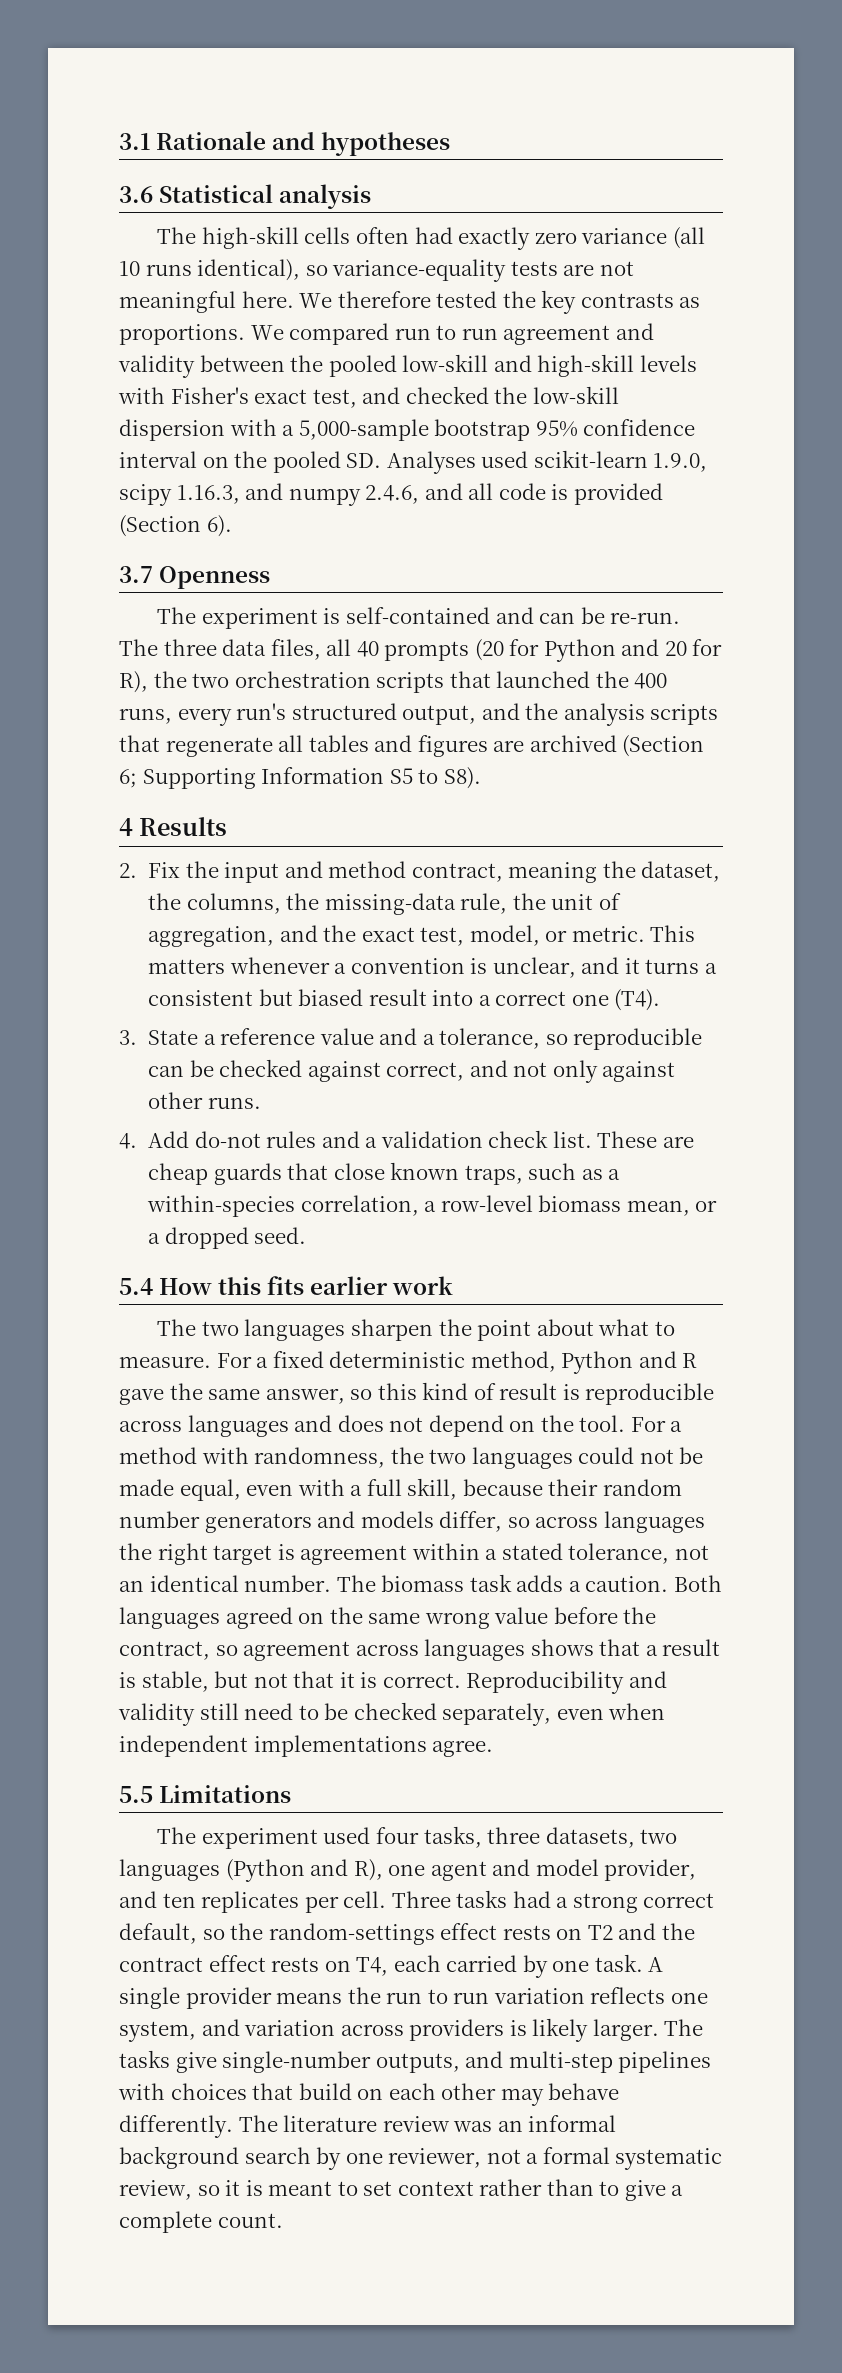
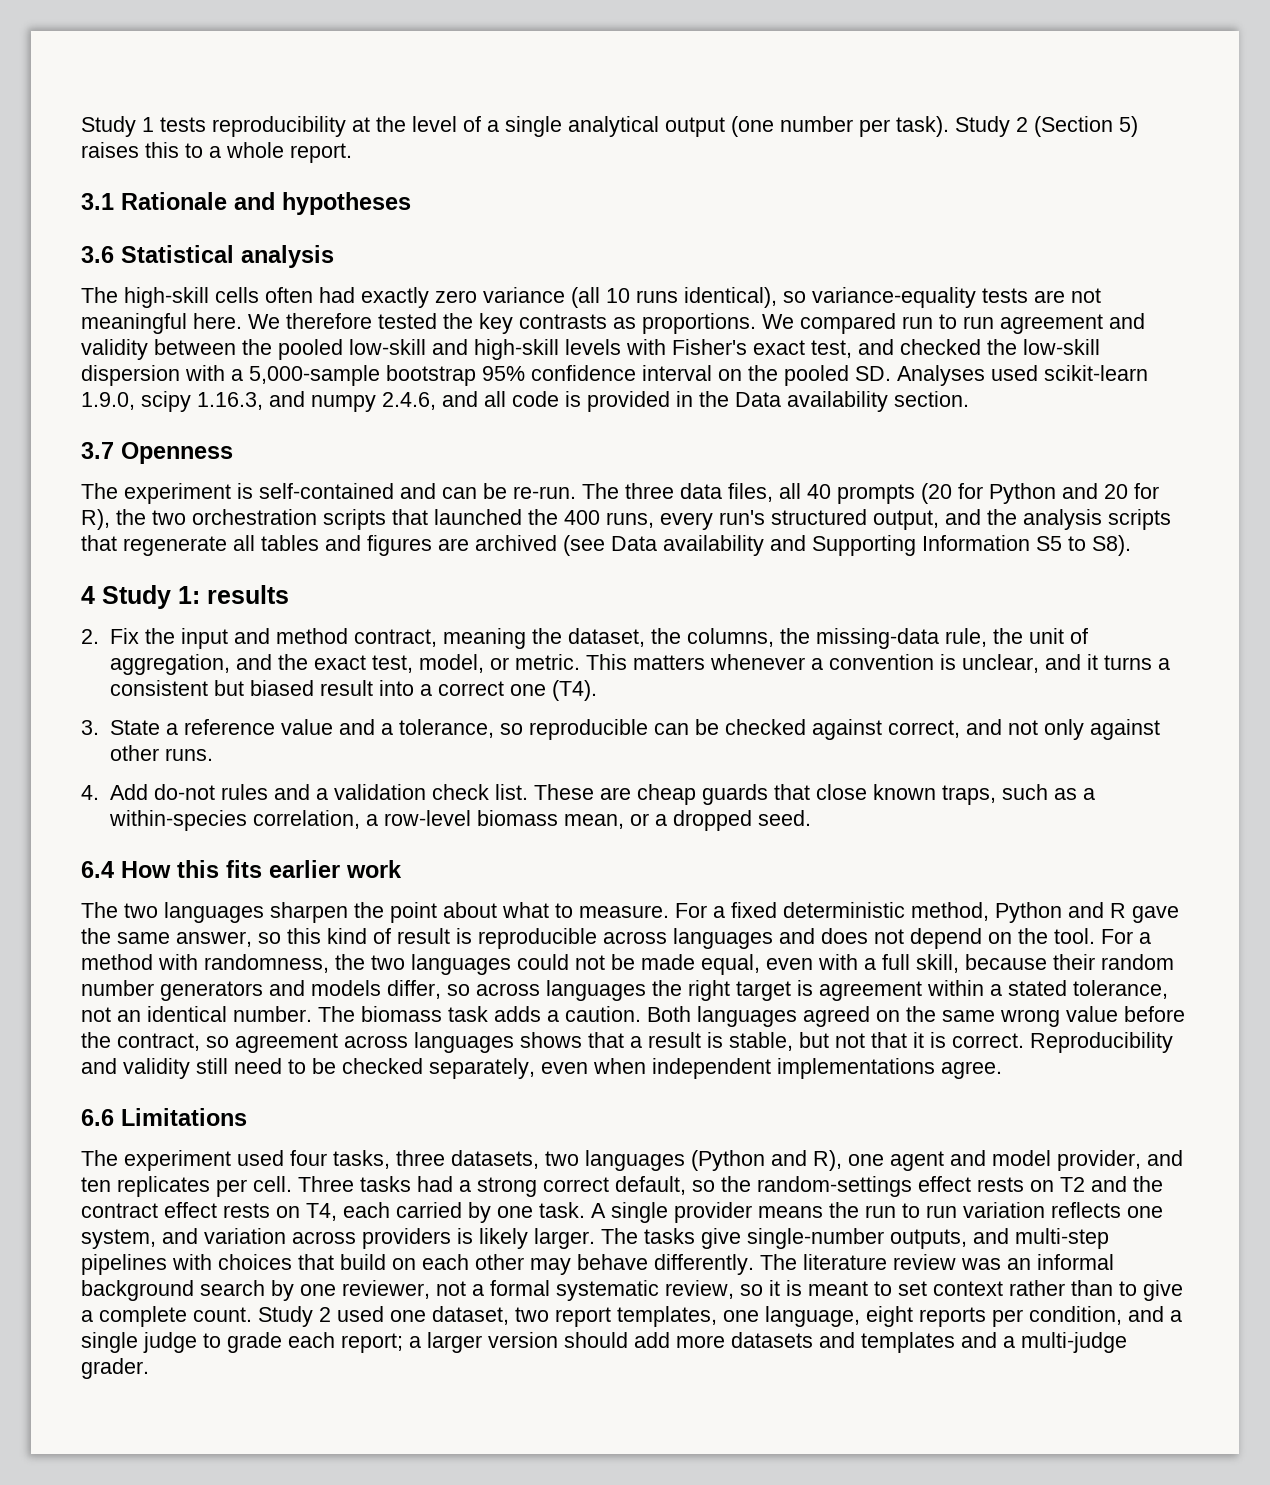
+ Study 1 tests reproducibility at the level of a single analytical output (one number per task). Study 2 (Section 5) raises this to a whole report.
- We compared run to run agreement and validity between the pooled low-skill and high-skill levels with Fisher's exact test, and checked the low-skill dispersion with a 5,000-sample bootstrap 95% confidence interval on the pooled SD. Analyses used scikit-learn 1.9.0, scipy 1.16.3, and numpy 2.4.6, and all code is provided (Section 6).
+ We compared run to run agreement and validity between the pooled low-skill and high-skill levels with Fisher's exact test, and checked the low-skill dispersion with a 5,000-sample bootstrap 95% confidence interval on the pooled SD. Analyses used scikit-learn 1.9.0, scipy 1.16.3, and numpy 2.4.6, and all code is provided in the Data availability section.
- The three data files, all 40 prompts (20 for Python and 20 for R), the two orchestration scripts that launched the 400 runs, every run's structured output, and the analysis scripts that regenerate all tables and figures are archived (Section 6; Supporting Information S5 to S8).
+ The three data files, all 40 prompts (20 for Python and 20 for R), the two orchestration scripts that launched the 400 runs, every run's structured output, and the analysis scripts that regenerate all tables and figures are archived (see Data availability and Supporting Information S5 to S8).
- 4 Results
+ 4 Study 1: results
- 5.4 How this fits earlier work
+ 6.4 How this fits earlier work
- 5.5 Limitations
+ 6.6 Limitations
+ Study 2 used one dataset, two report templates, one language, eight reports per condition, and a single judge to grade each report; a larger version should add more datasets and templates and a multi-judge grader.

